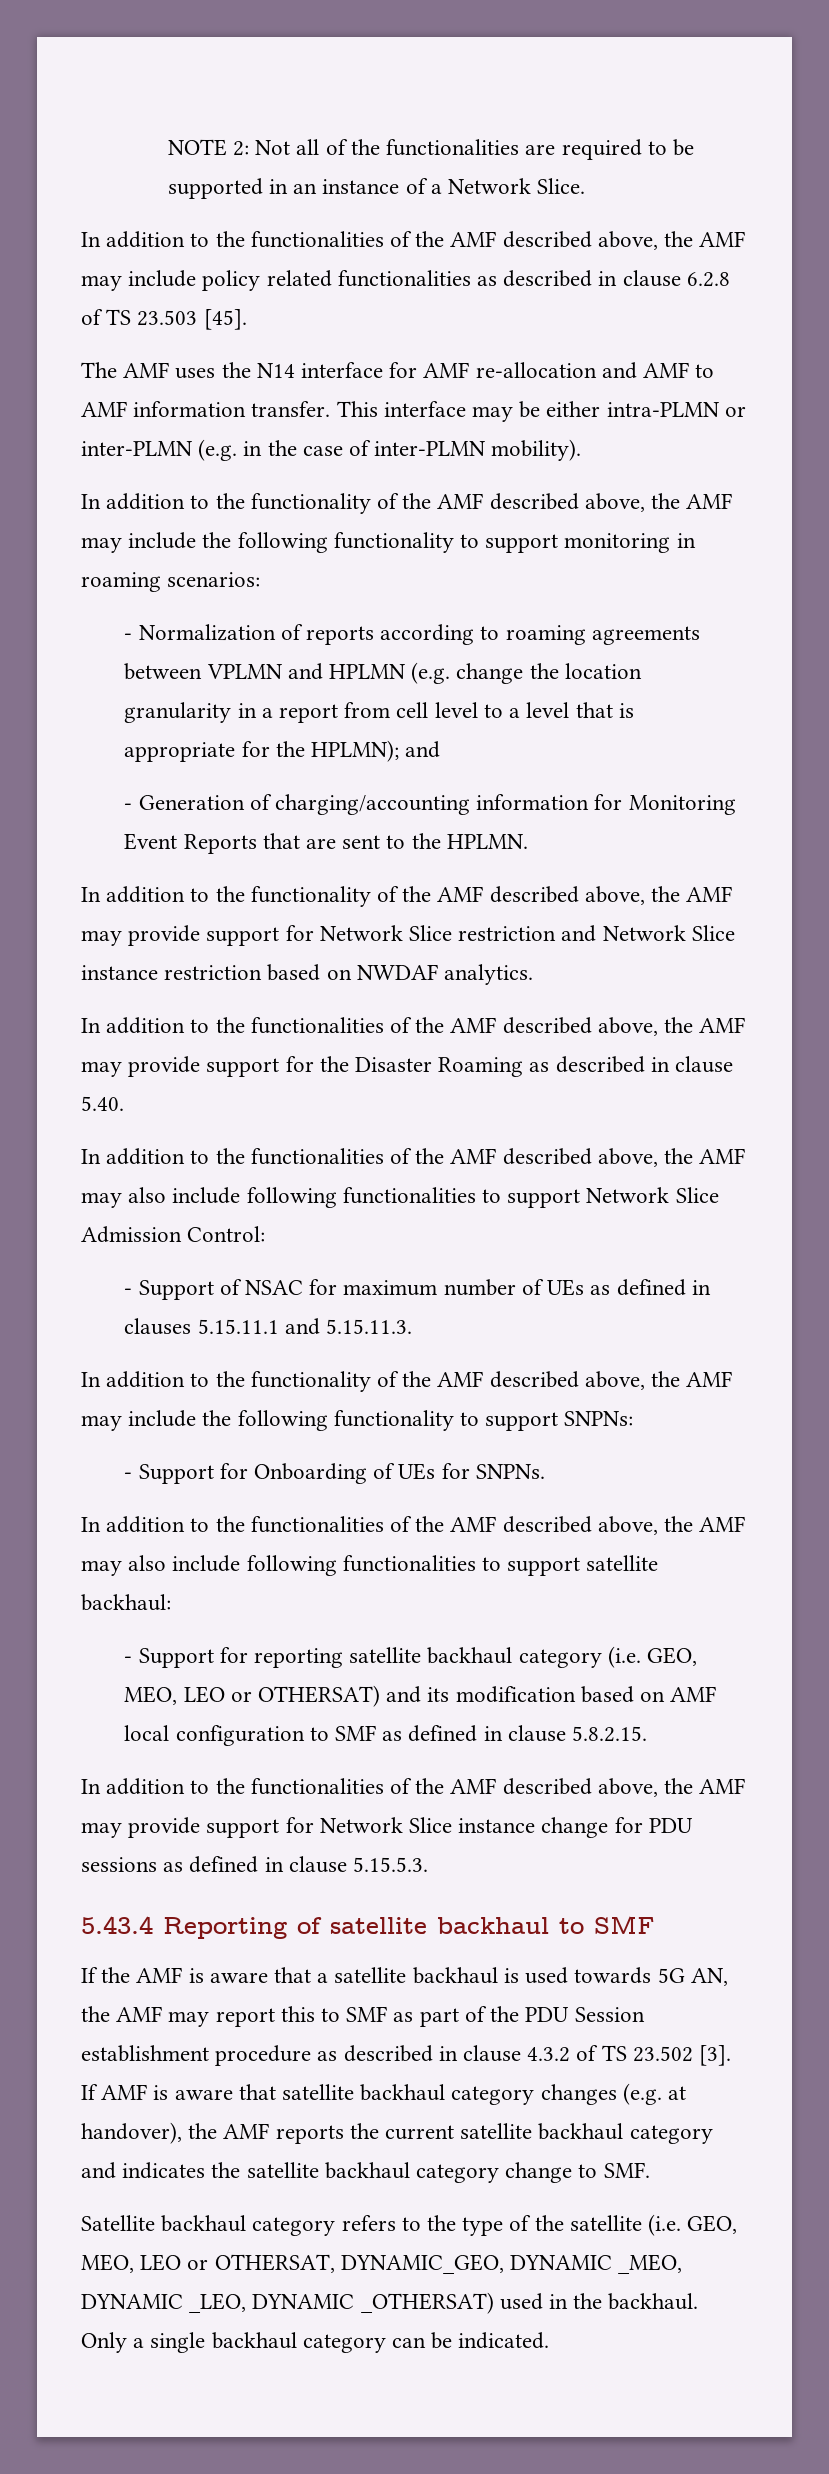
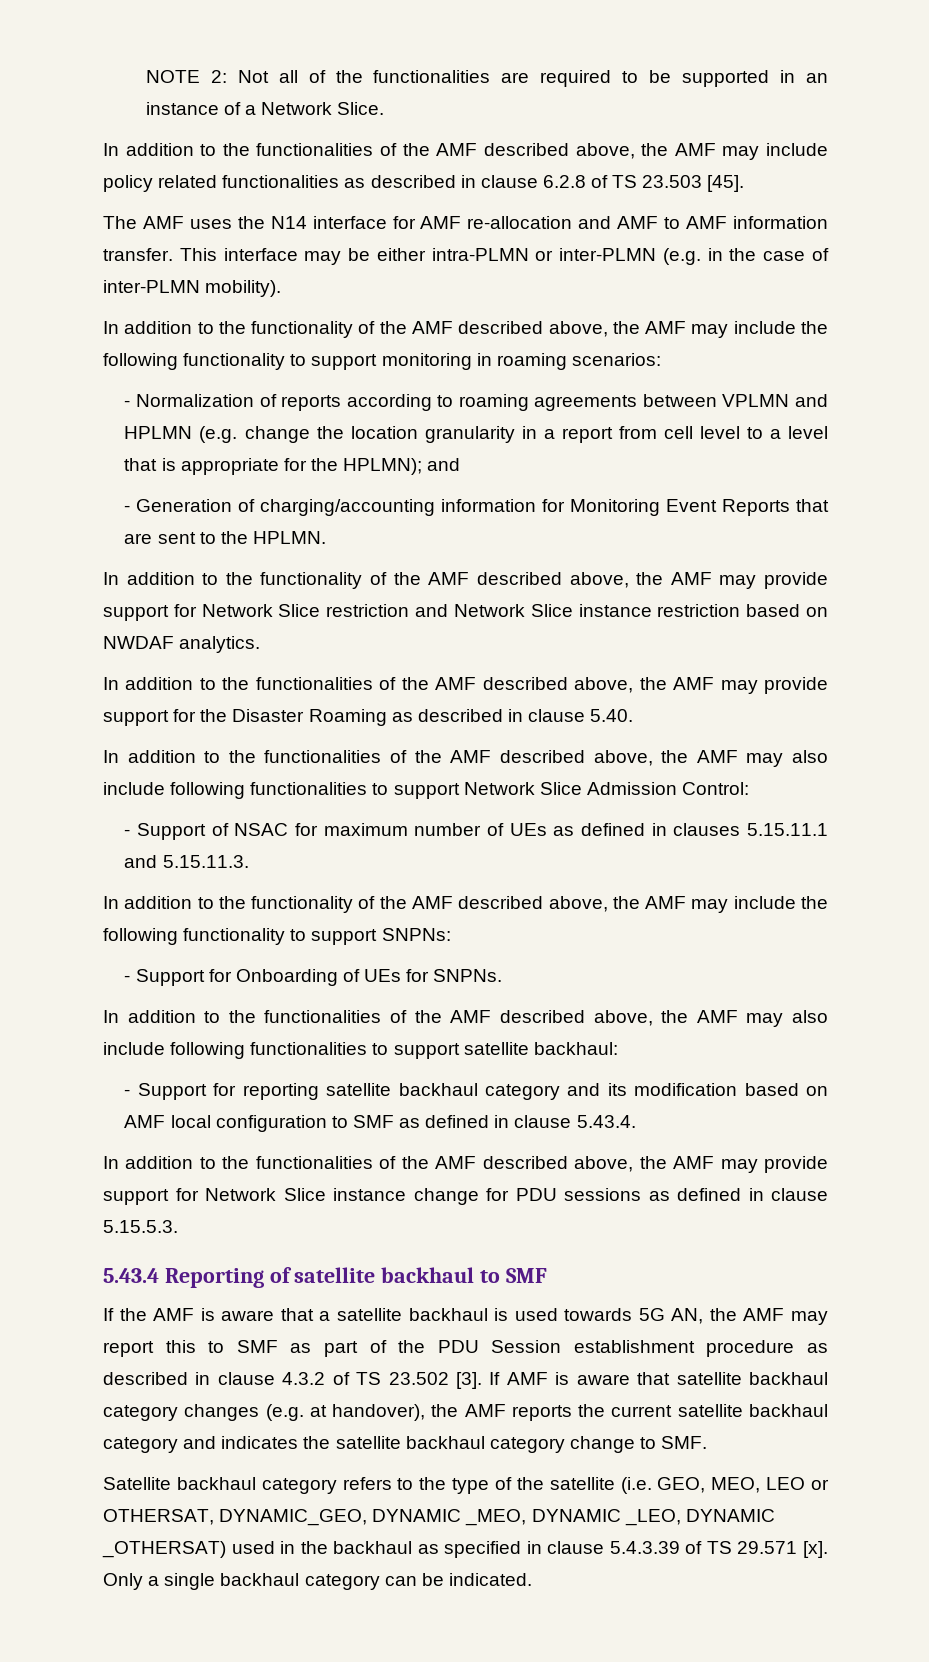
- - Support for reporting satellite backhaul category (i.e. GEO, MEO, LEO or OTHERSAT) and its modification based on AMF local configuration to SMF as defined in clause 5.8.2.15.
+ - Support for reporting satellite backhaul category and its modification based on AMF local configuration to SMF as defined in clause 5.43.4.
- Satellite backhaul category refers to the type of the satellite (i.e. GEO, MEO, LEO or OTHERSAT, DYNAMIC_GEO, DYNAMIC _MEO, DYNAMIC _LEO, DYNAMIC _OTHERSAT) used in the backhaul.
+ Satellite backhaul category refers to the type of the satellite (i.e. GEO, MEO, LEO or OTHERSAT, DYNAMIC_GEO, DYNAMIC _MEO, DYNAMIC _LEO, DYNAMIC _OTHERSAT) used in the backhaul as specified in clause 5.4.3.39 of TS 29.571 [x].

